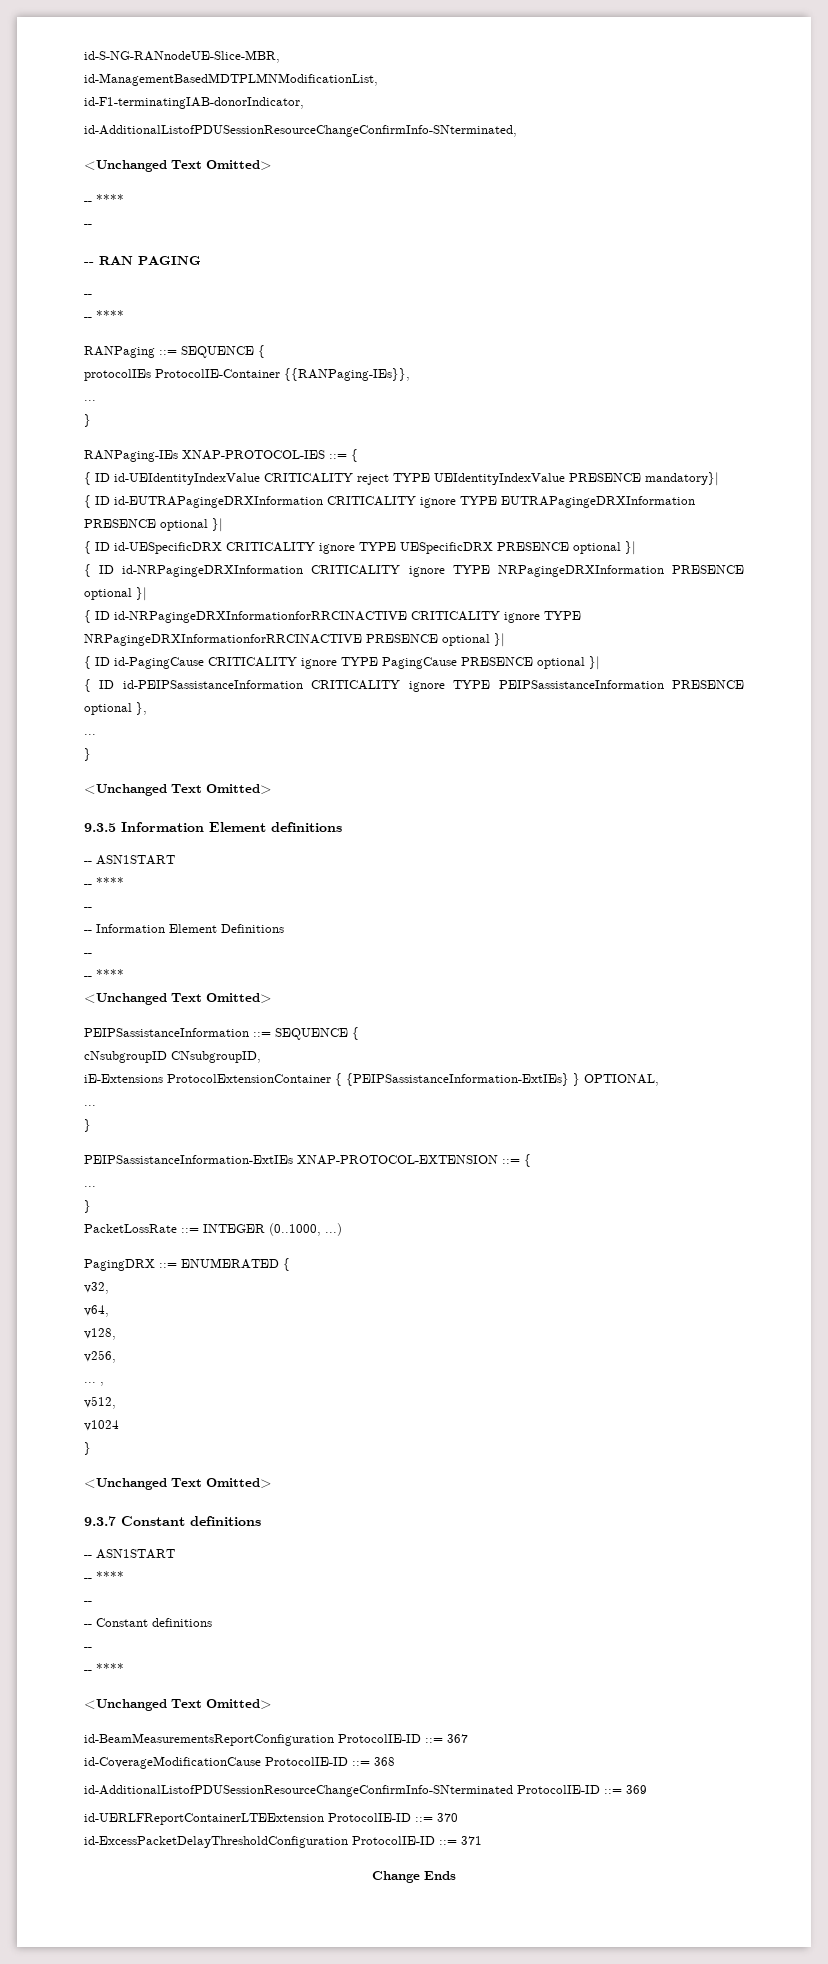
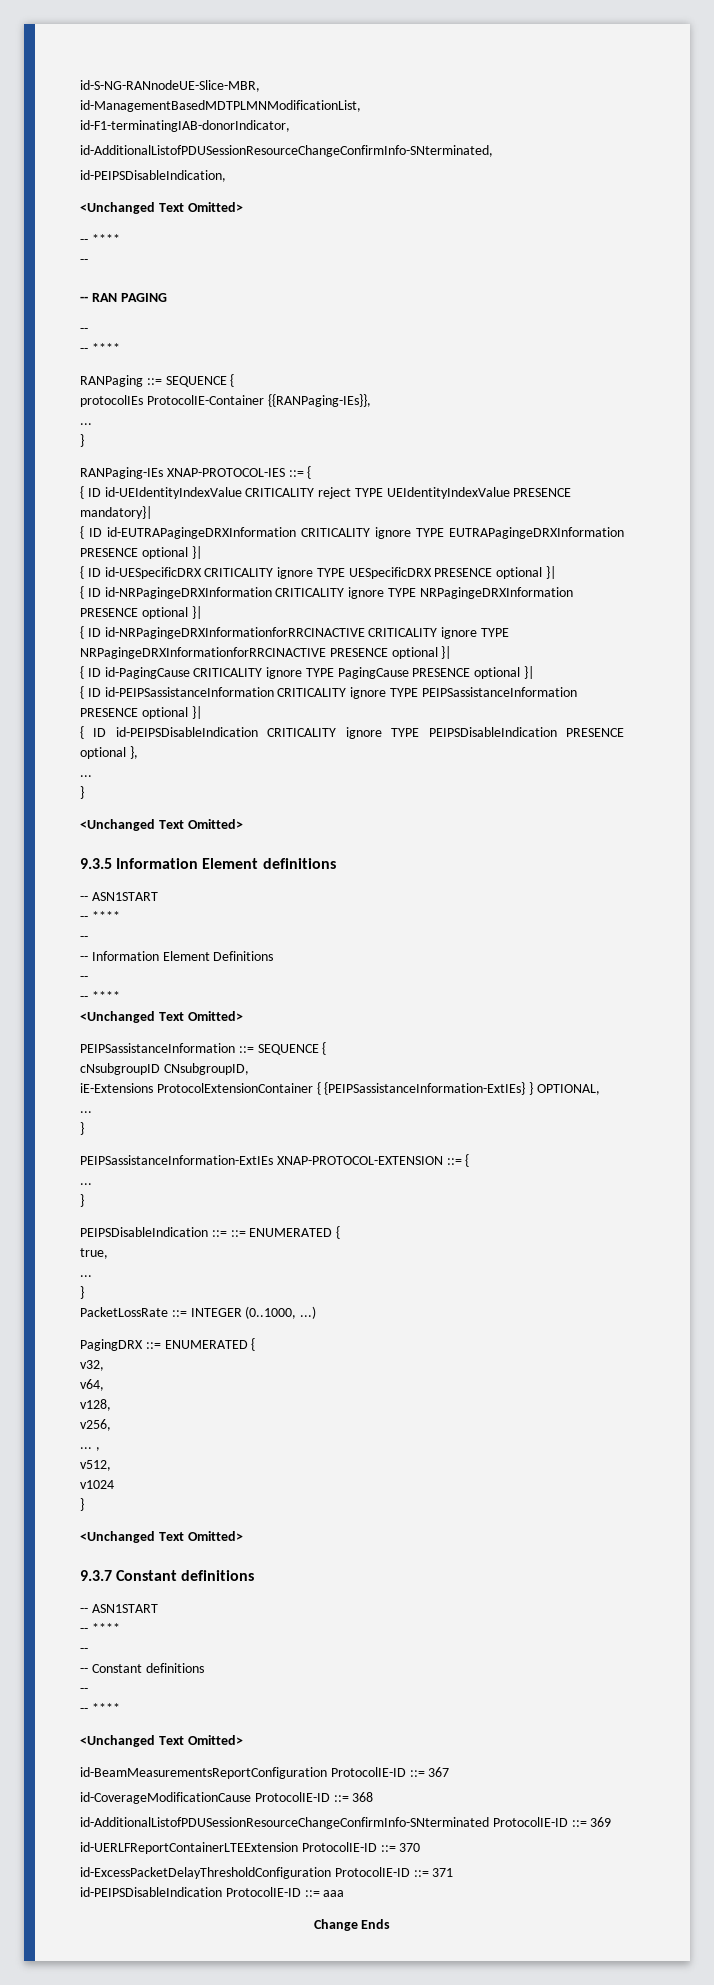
+ id-PEIPSDisableIndication,
- { ID id-PEIPSassistanceInformation CRITICALITY ignore TYPE PEIPSassistanceInformation PRESENCE optional },
+ { ID id-PEIPSassistanceInformation CRITICALITY ignore TYPE PEIPSassistanceInformation PRESENCE optional }|
+ { ID id-PEIPSDisableIndication CRITICALITY ignore TYPE PEIPSDisableIndication PRESENCE optional },
+ PEIPSDisableIndication ::= ::= ENUMERATED {
+ true,
+ ...
+ }
+ id-PEIPSDisableIndication ProtocolIE-ID ::= aaa

